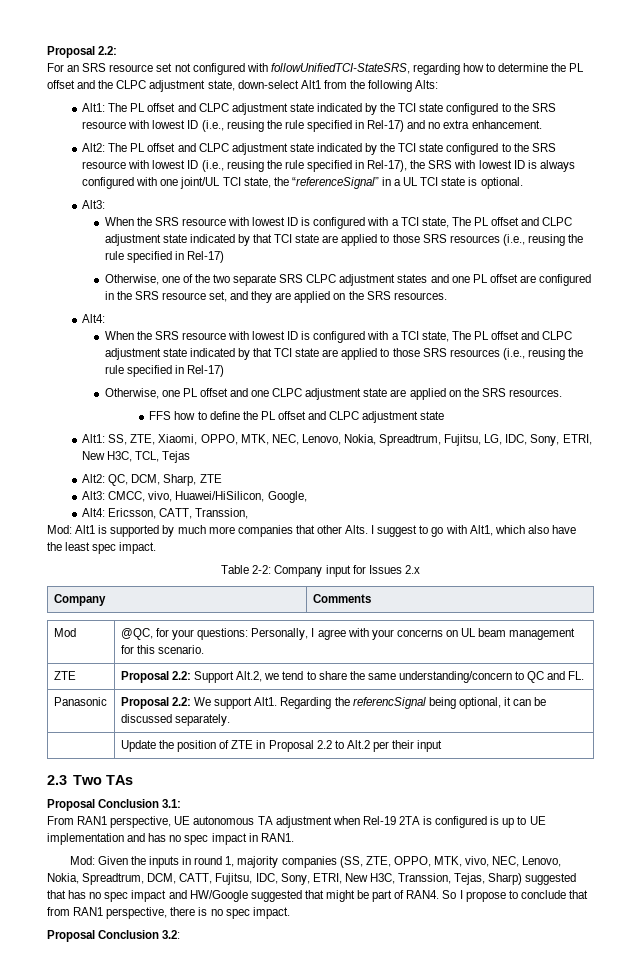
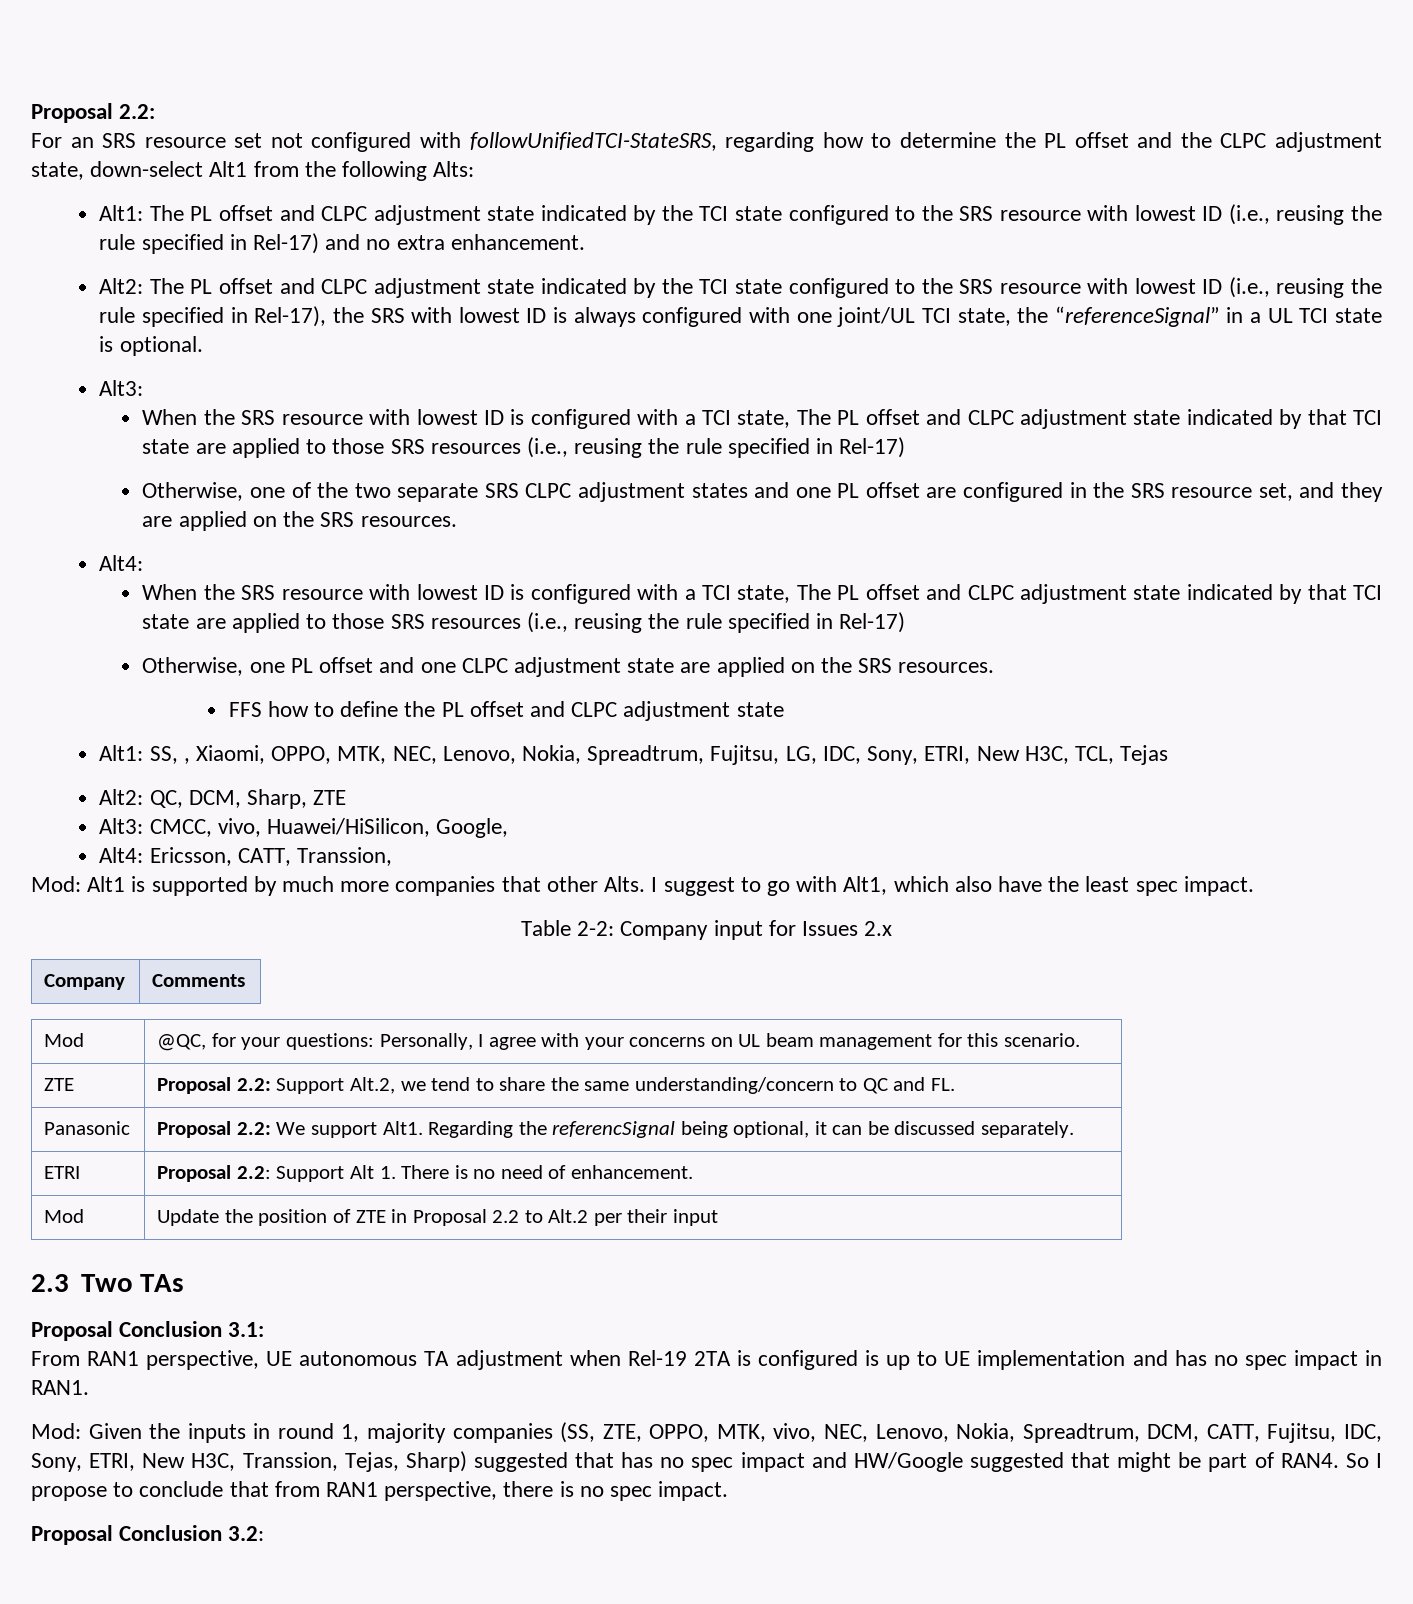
- Alt1: SS, ZTE, Xiaomi, OPPO, MTK, NEC, Lenovo, Nokia, Spreadtrum, Fujitsu, LG, IDC, Sony, ETRI, New H3C, TCL, Tejas
+ Alt1: SS, , Xiaomi, OPPO, MTK, NEC, Lenovo, Nokia, Spreadtrum, Fujitsu, LG, IDC, Sony, ETRI, New H3C, TCL, Tejas
- | Update the position of ZTE in Proposal 2.2 to Alt.2 per their input
+ ETRI | Proposal 2.2: Support Alt 1. There is no need of enhancement.
+ Mod | Update the position of ZTE in Proposal 2.2 to Alt.2 per their input

